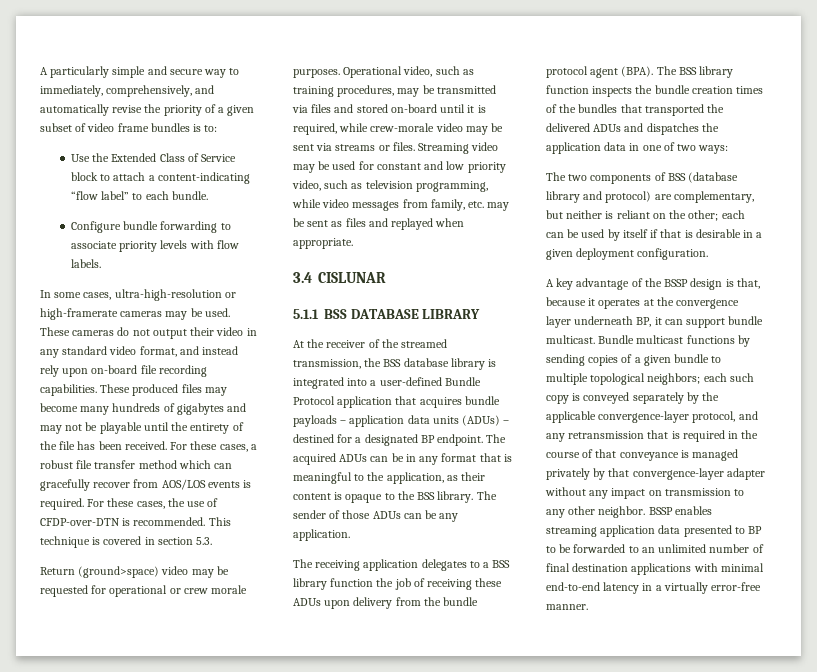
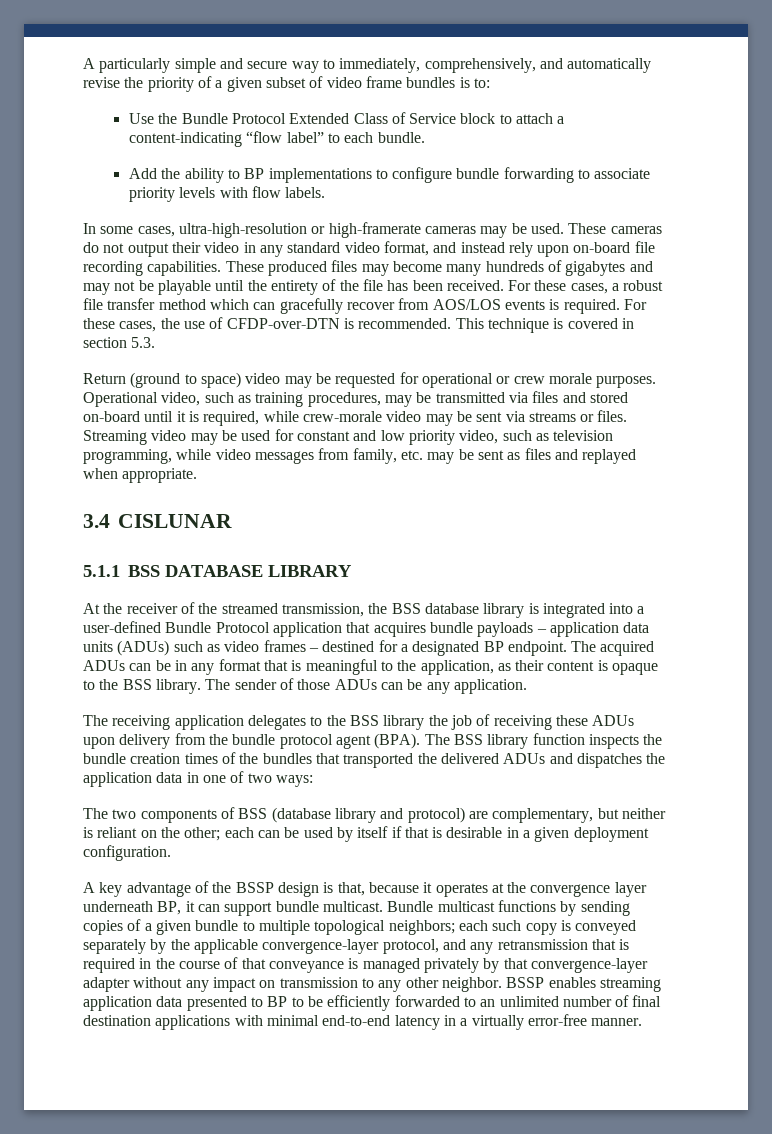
- Use the Extended Class of Service block to attach a content-indicating “flow label” to each bundle.
+ Use the Bundle Protocol Extended Class of Service block to attach a content-indicating “flow label” to each bundle.
- Configure bundle forwarding to associate priority levels with flow labels.
+ Add the ability to BP implementations to configure bundle forwarding to associate priority levels with flow labels.
- Return (ground>space) video may be requested for operational or crew morale purposes.
+ Return (ground to space) video may be requested for operational or crew morale purposes.
- At the receiver of the streamed transmission, the BSS database library is integrated into a user-defined Bundle Protocol application that acquires bundle payloads – application data units (ADUs) – destined for a designated BP endpoint.
+ At the receiver of the streamed transmission, the BSS database library is integrated into a user-defined Bundle Protocol application that acquires bundle payloads – application data units (ADUs) such as video frames – destined for a designated BP endpoint.
- The receiving application delegates to a BSS library function the job of receiving these ADUs upon delivery from the bundle protocol agent (BPA).
+ The receiving application delegates to the BSS library the job of receiving these ADUs upon delivery from the bundle protocol agent (BPA).
- BSSP enables streaming application data presented to BP to be forwarded to an unlimited number of final destination applications with minimal end-to-end latency in a virtually error-free manner.
+ BSSP enables streaming application data presented to BP to be efficiently forwarded to an unlimited number of final destination applications with minimal end-to-end latency in a virtually error-free manner.

